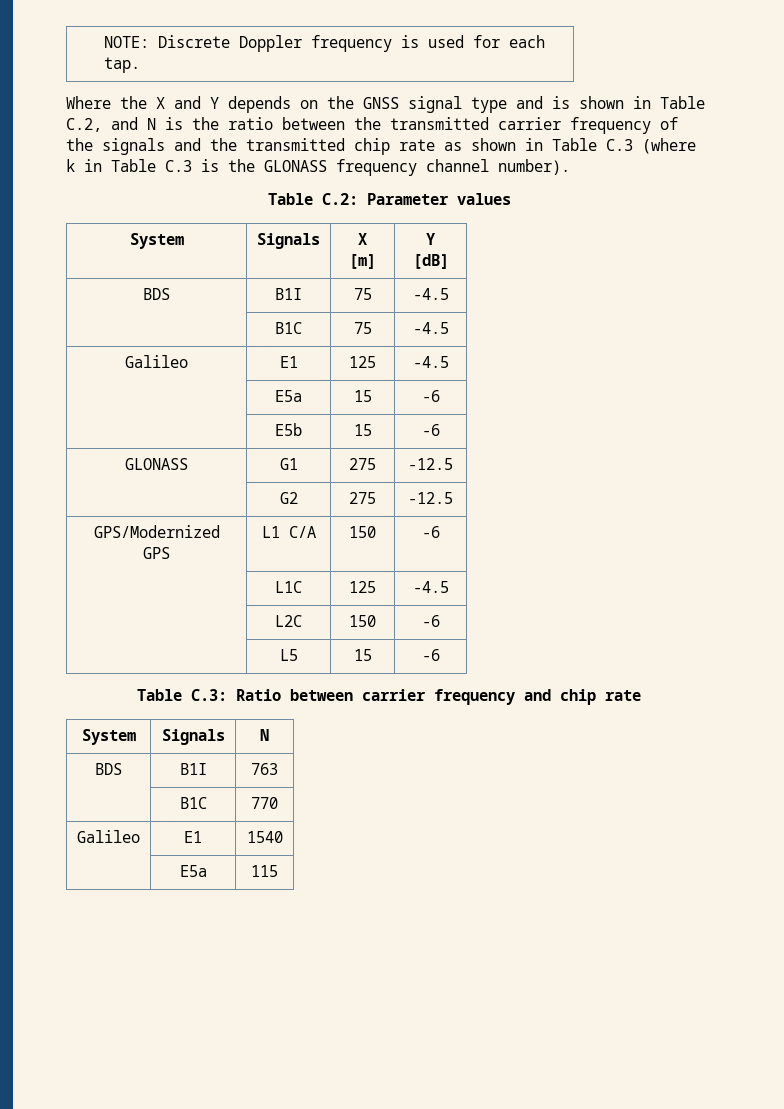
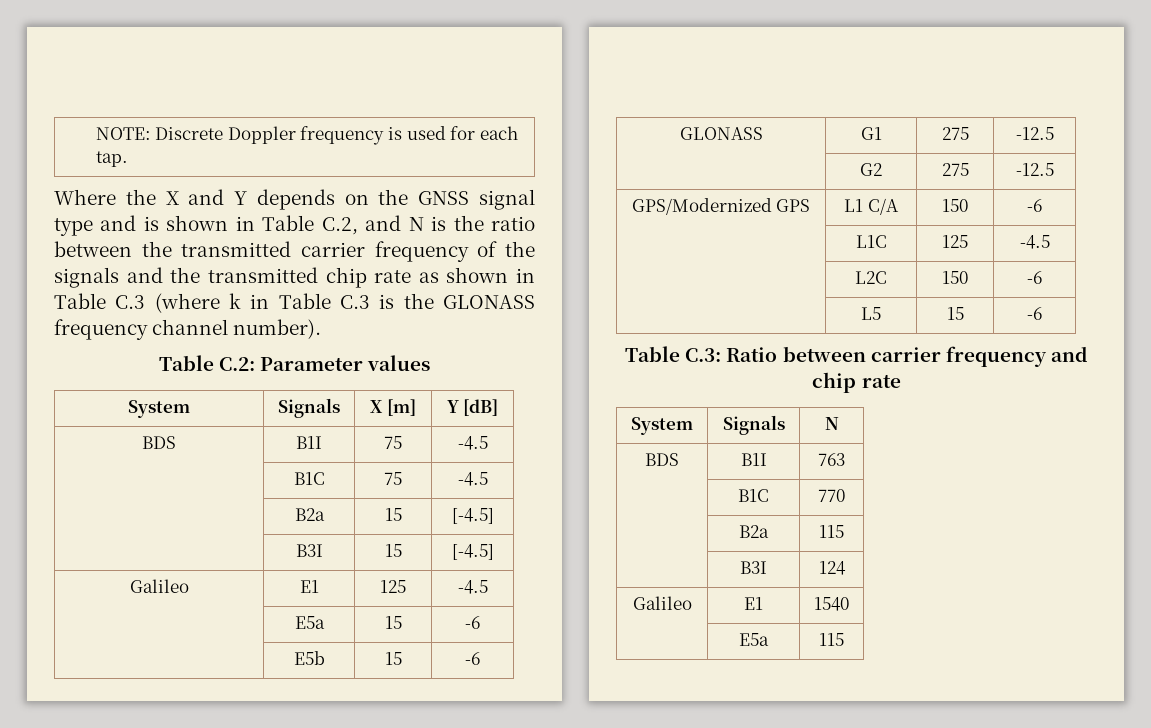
+ | B2a | 15 | [-4.5]
+ | B3I | 15 | [-4.5]
+ | B2a | 115
+ | B3I | 124

